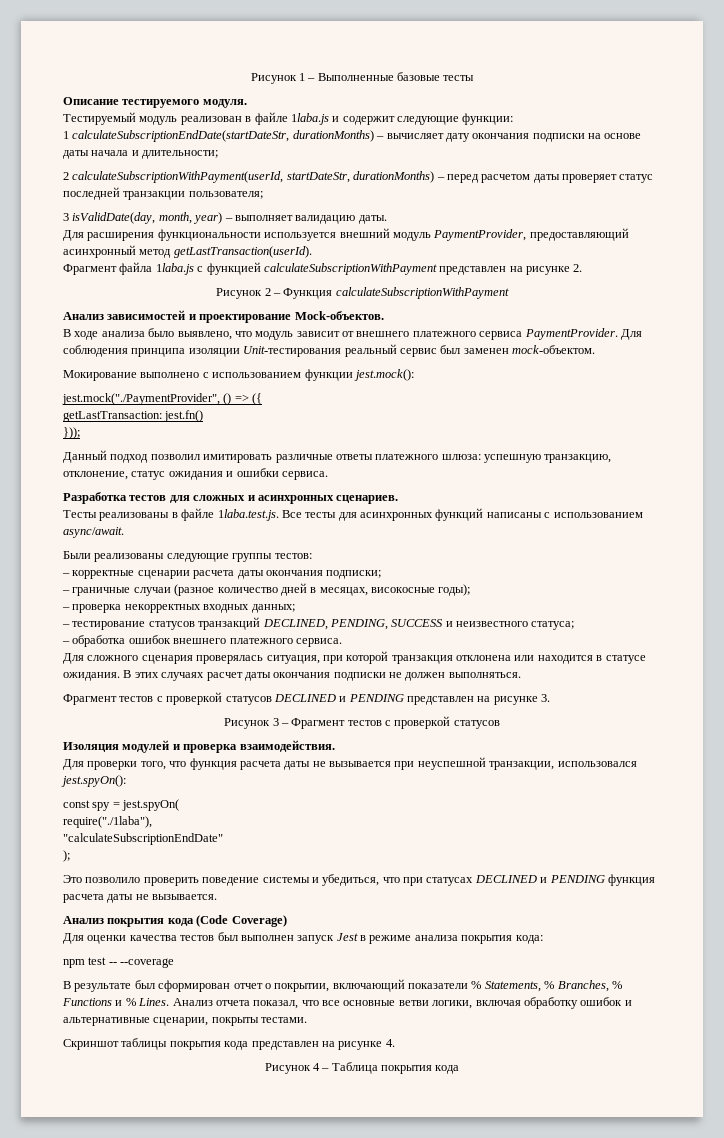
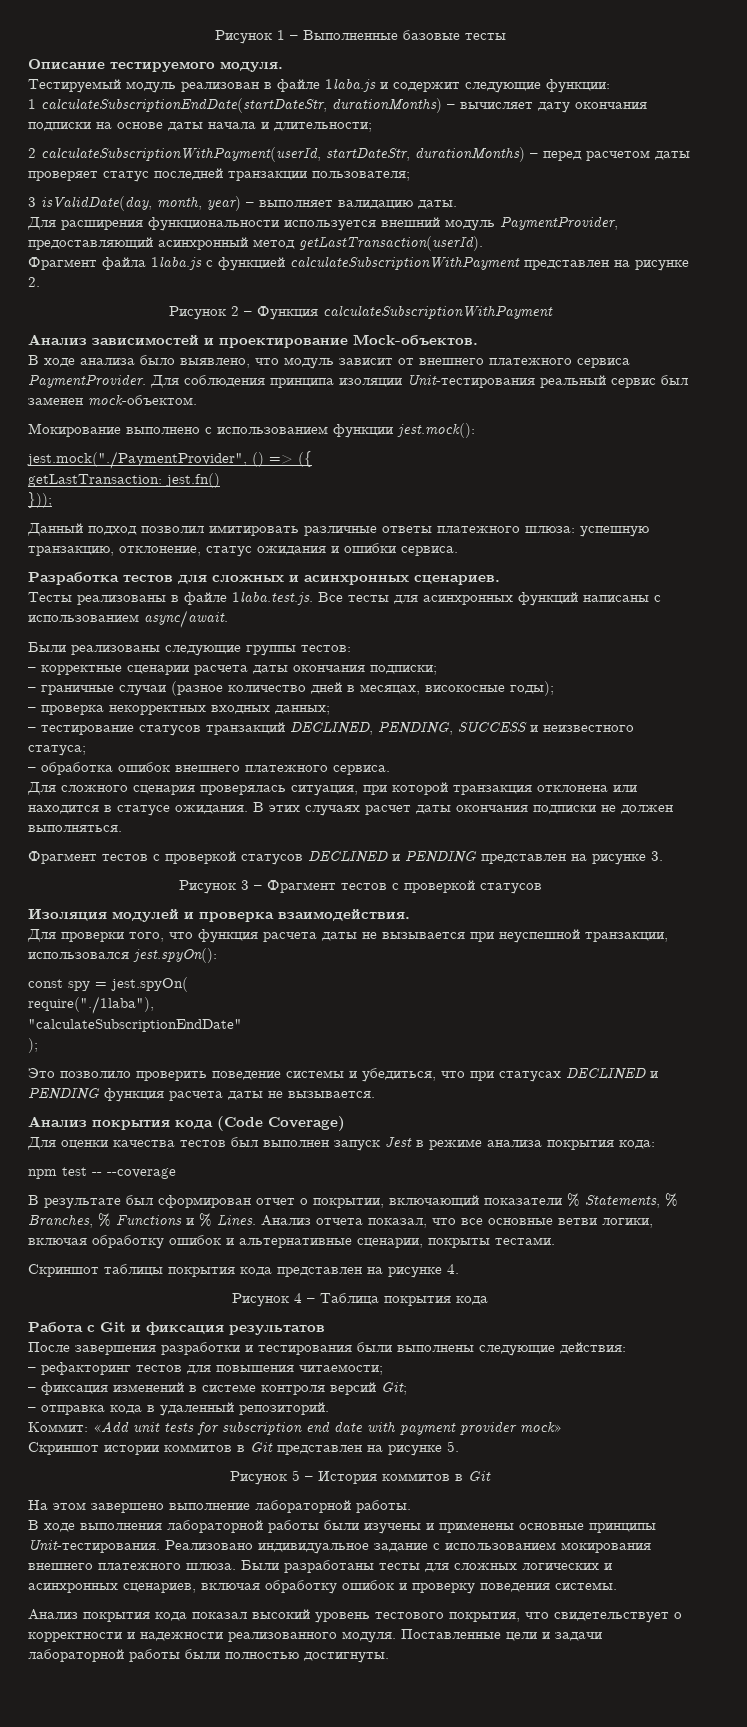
+ Работа с Git и фиксация результатов
+ После завершения разработки и тестирования были выполнены следующие действия:
+ – рефакторинг тестов для повышения читаемости;
+ – фиксация изменений в системе контроля версий Git;
+ – отправка кода в удаленный репозиторий.
+ Коммит: «Add unit tests for subscription end date with payment provider mock»
+ Скриншот истории коммитов в Git представлен на рисунке 5.
+ Рисунок 5 – История коммитов в Git
+ На этом завершено выполнение лабораторной работы.
+ В ходе выполнения лабораторной работы были изучены и применены основные принципы Unit-тестирования. Реализовано индивидуальное задание с использованием мокирования внешнего платежного шлюза. Были разработаны тесты для сложных логических и асинхронных сценариев, включая обработку ошибок и проверку поведения системы.
+ Анализ покрытия кода показал высокий уровень тестового покрытия, что свидетельствует о корректности и надежности реализованного модуля. Поставленные цели и задачи лабораторной работы были полностью достигнуты.

